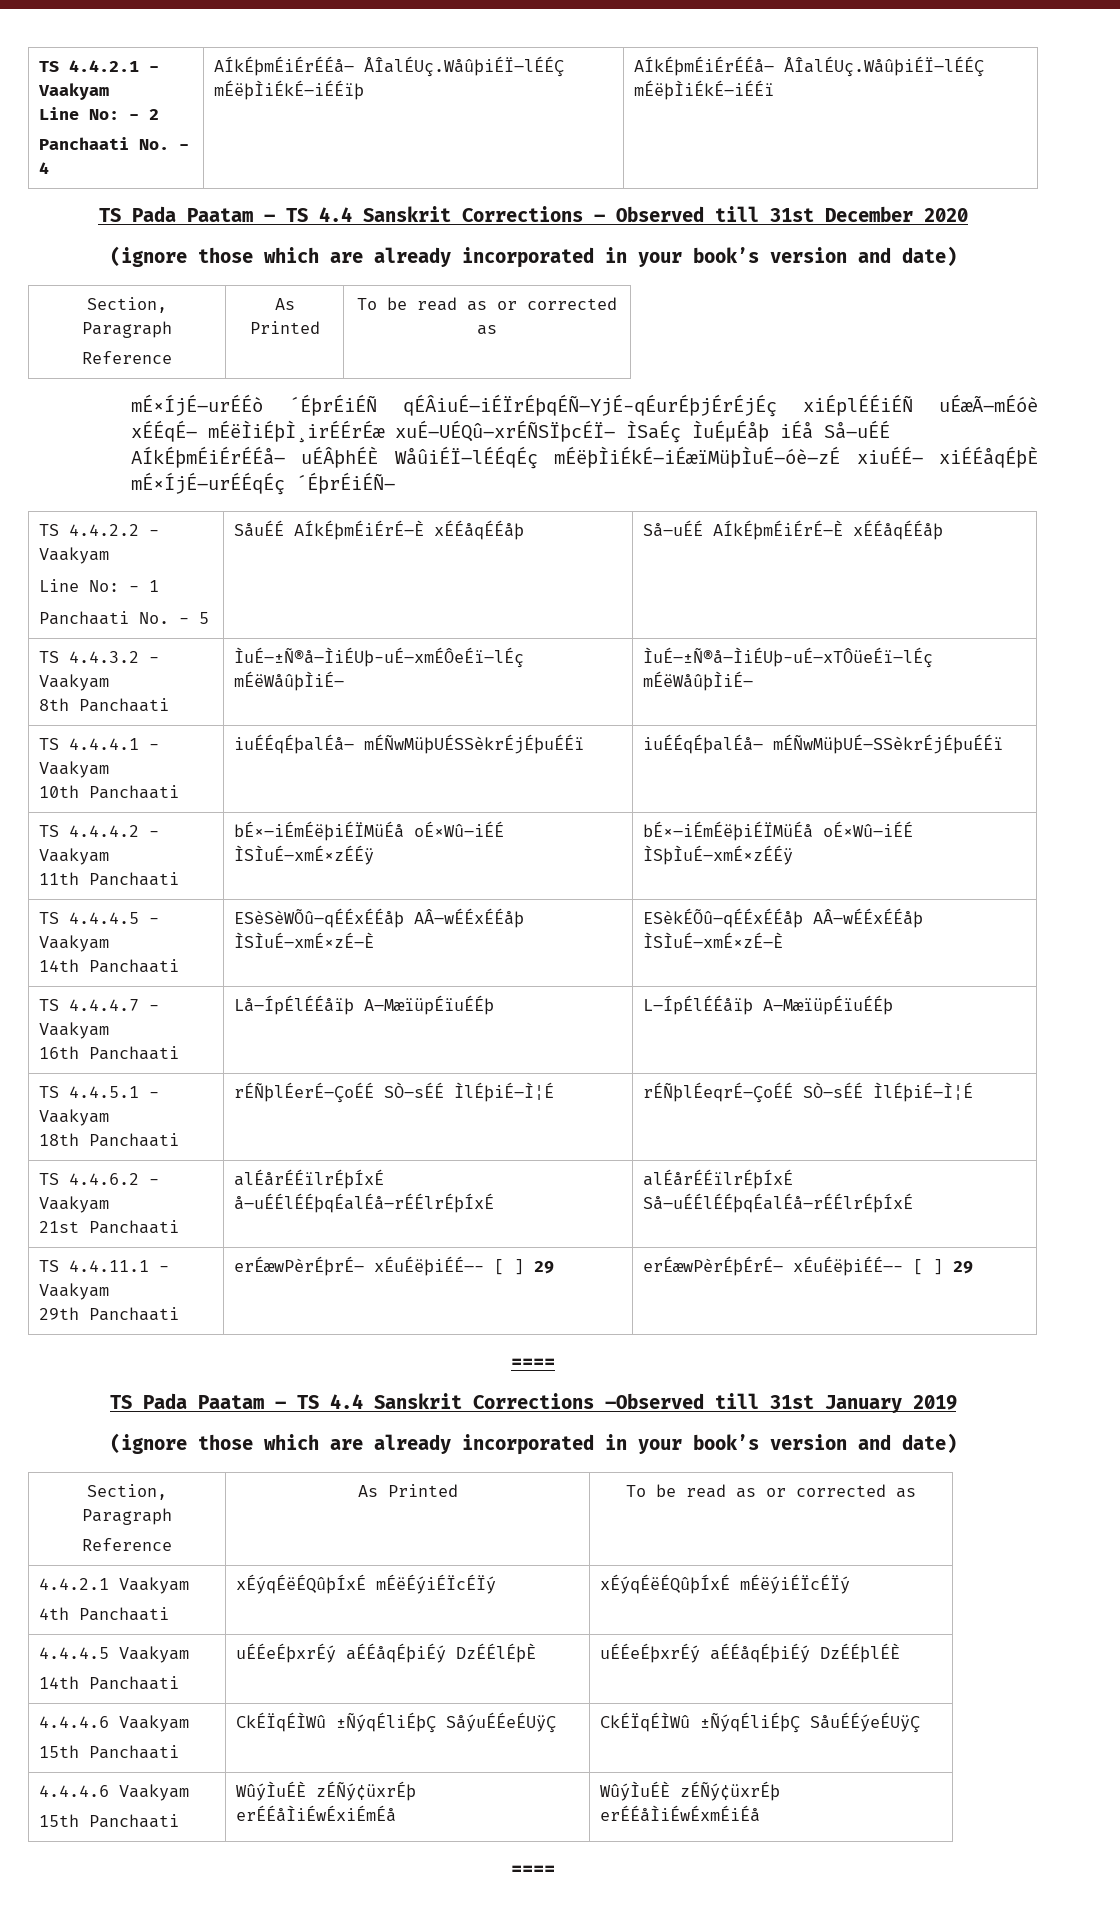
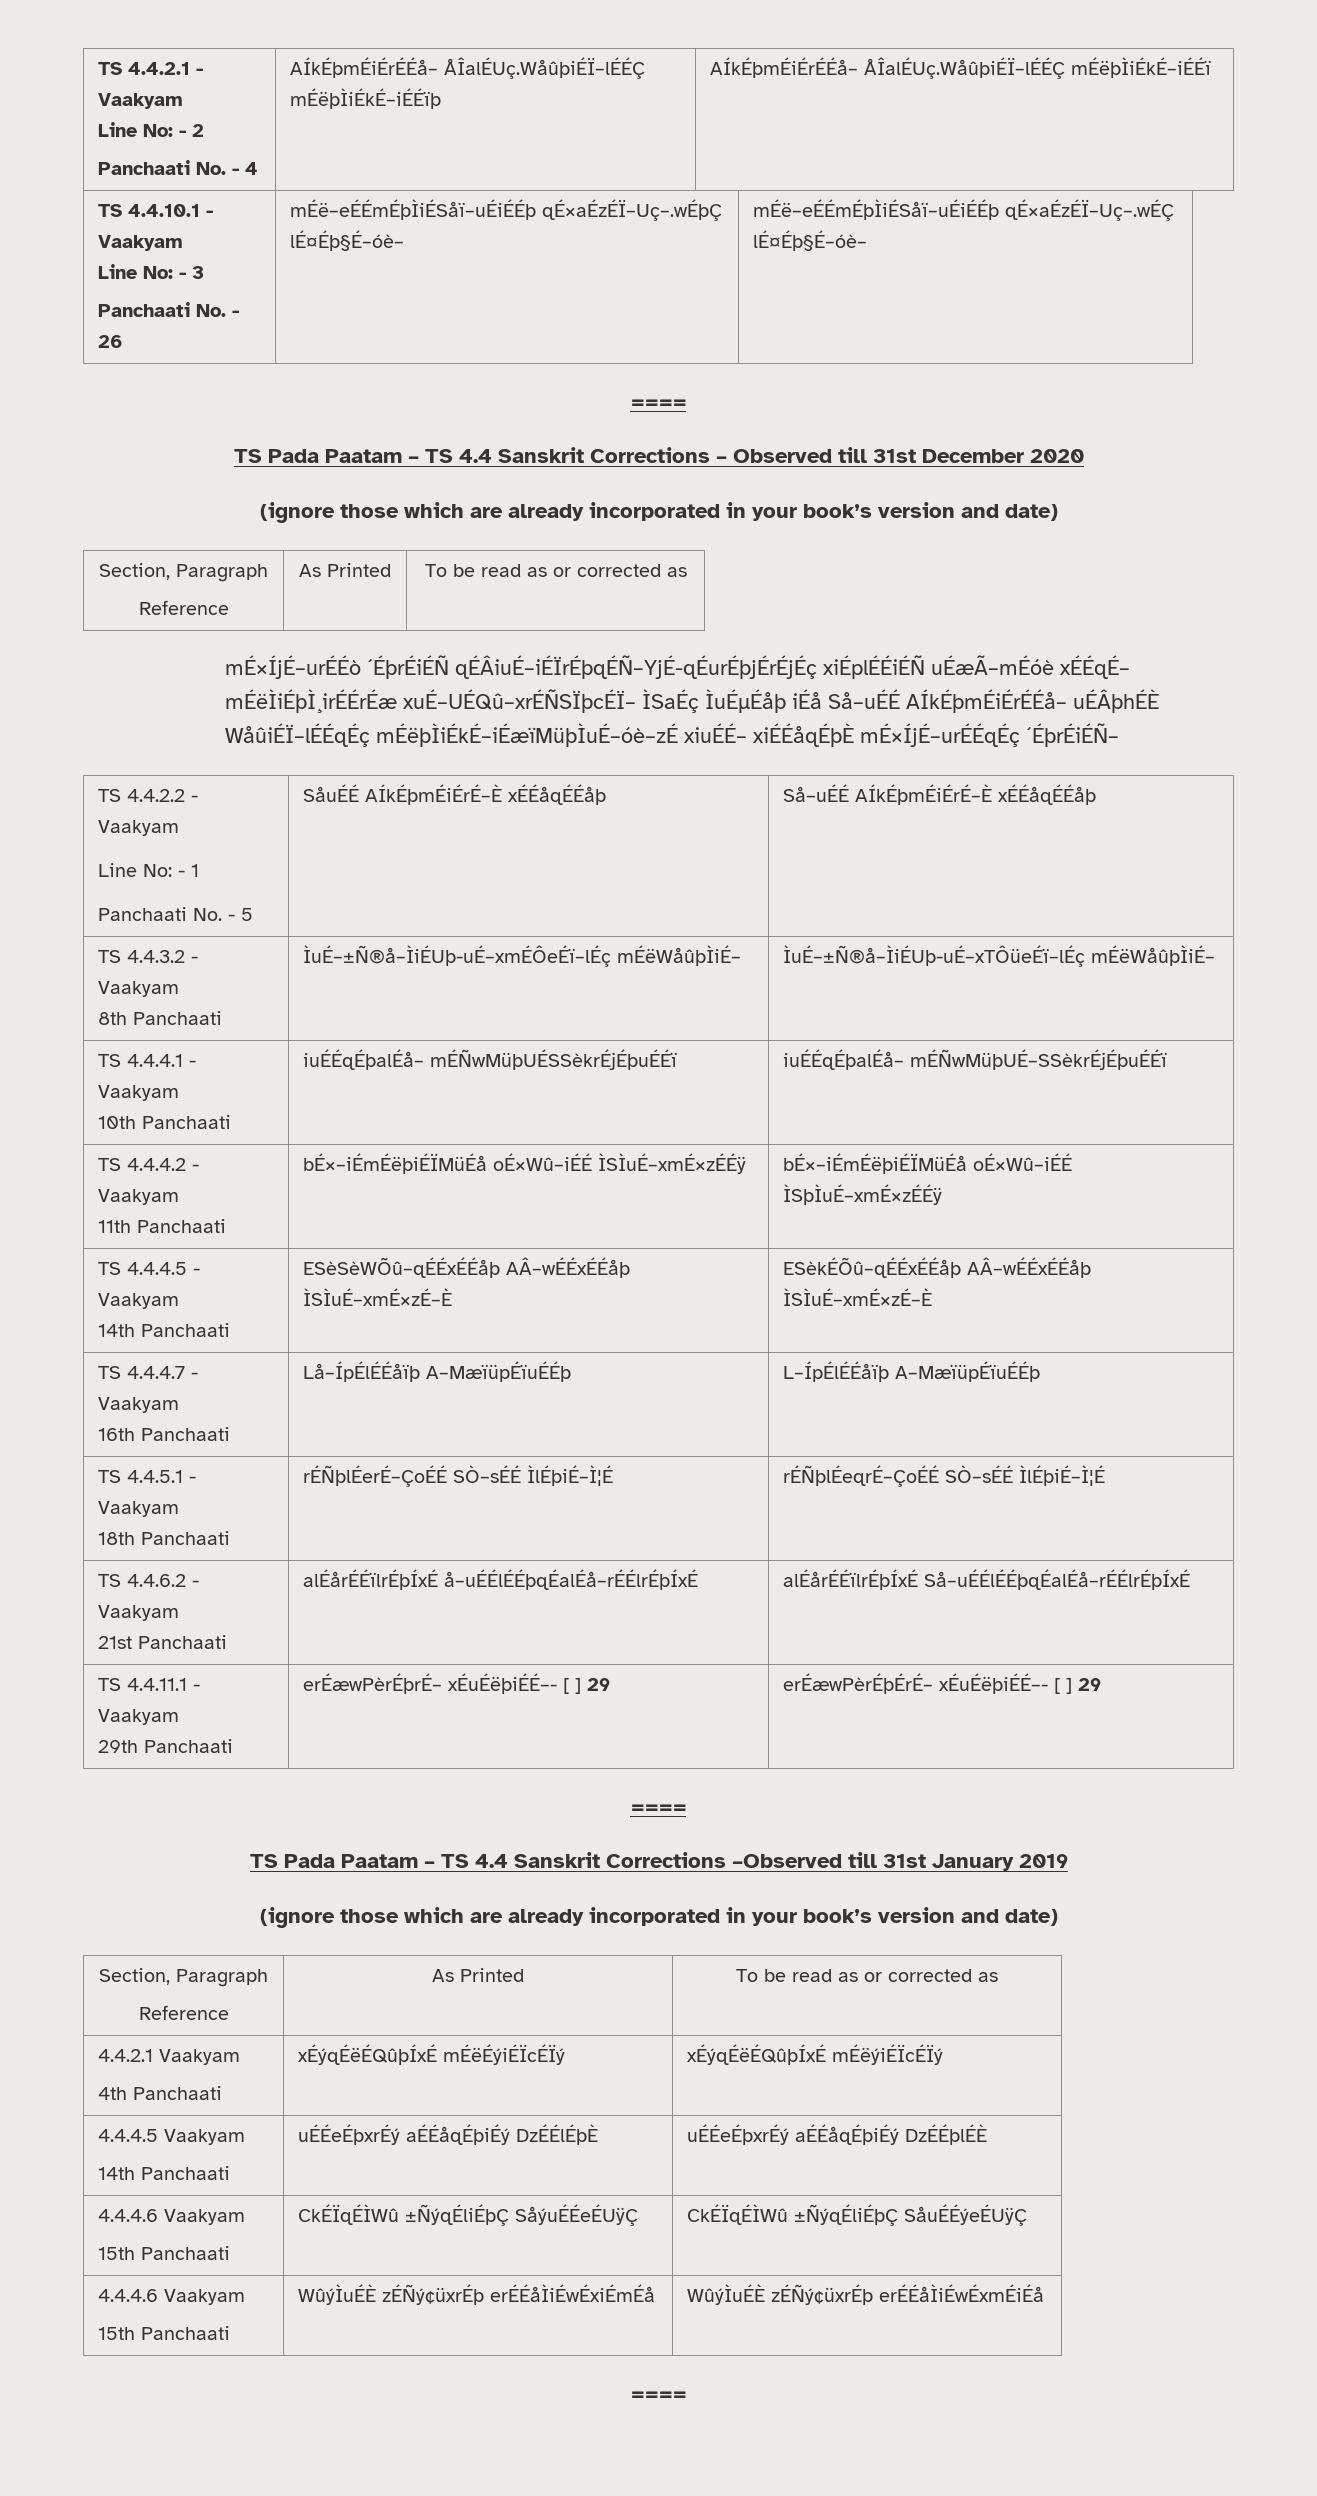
+ TS 4.4.10.1 - Vaakyam
+ Line No: - 3
+ Panchaati No. - 26 | mÉë–eÉÉmÉþÌiÉSåï–uÉiÉÉþ qÉ×aÉzÉÏ–Uç–.wÉþÇ lÉ¤Éþ§É–óè– | mÉë–eÉÉmÉþÌiÉSåï–uÉiÉÉþ qÉ×aÉzÉÏ–Uç–.wÉÇ lÉ¤Éþ§É–óè–
+ ====

